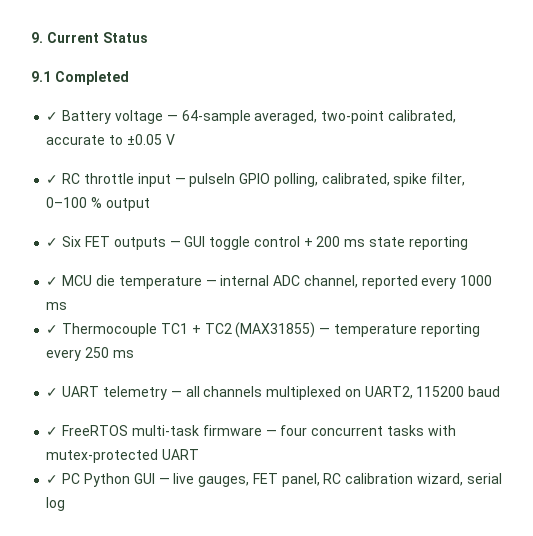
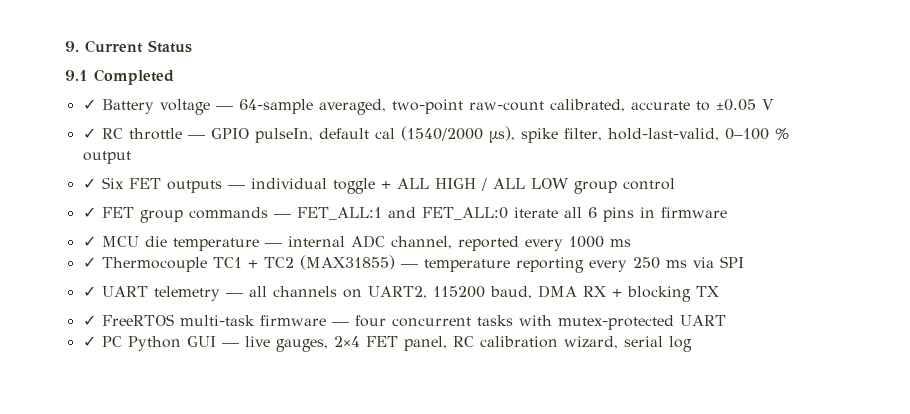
- ✓ Battery voltage — 64-sample averaged, two-point calibrated, accurate to ±0.05 V
+ ✓ Battery voltage — 64-sample averaged, two-point raw-count calibrated, accurate to ±0.05 V
- ✓ RC throttle input — pulseIn GPIO polling, calibrated, spike filter, 0–100 % output
+ ✓ RC throttle — GPIO pulseIn, default cal (1540/2000 µs), spike filter, hold-last-valid, 0–100 % output
- ✓ Six FET outputs — GUI toggle control + 200 ms state reporting
+ ✓ Six FET outputs — individual toggle + ALL HIGH / ALL LOW group control
+ ✓ FET group commands — FET_ALL:1 and FET_ALL:0 iterate all 6 pins in firmware
- ✓ Thermocouple TC1 + TC2 (MAX31855) — temperature reporting every 250 ms
+ ✓ Thermocouple TC1 + TC2 (MAX31855) — temperature reporting every 250 ms via SPI
- ✓ UART telemetry — all channels multiplexed on UART2, 115200 baud
+ ✓ UART telemetry — all channels on UART2, 115200 baud, DMA RX + blocking TX
- ✓ PC Python GUI — live gauges, FET panel, RC calibration wizard, serial log
+ ✓ PC Python GUI — live gauges, 2×4 FET panel, RC calibration wizard, serial log

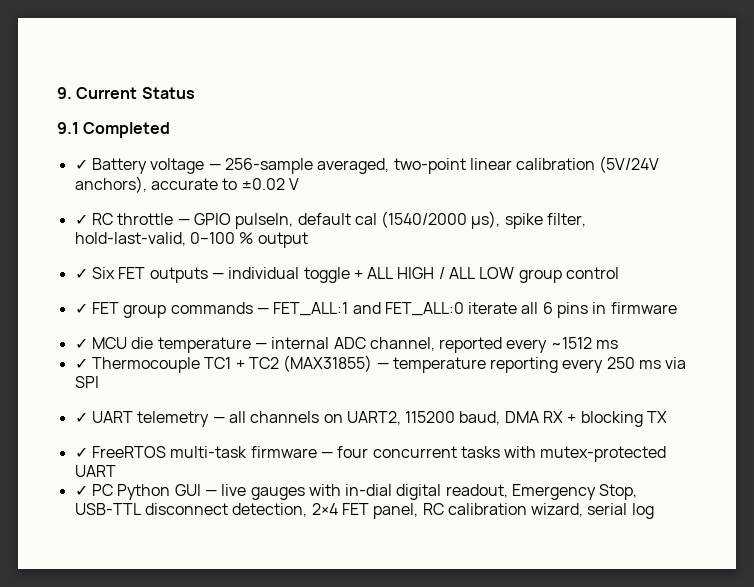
- ✓ Battery voltage — 64-sample averaged, two-point raw-count calibrated, accurate to ±0.05 V
+ ✓ Battery voltage — 256-sample averaged, two-point linear calibration (5V/24V anchors), accurate to ±0.02 V
- ✓ MCU die temperature — internal ADC channel, reported every 1000 ms
+ ✓ MCU die temperature — internal ADC channel, reported every ~1512 ms
- ✓ PC Python GUI — live gauges, 2×4 FET panel, RC calibration wizard, serial log
+ ✓ PC Python GUI — live gauges with in-dial digital readout, Emergency Stop, USB-TTL disconnect detection, 2×4 FET panel, RC calibration wizard, serial log

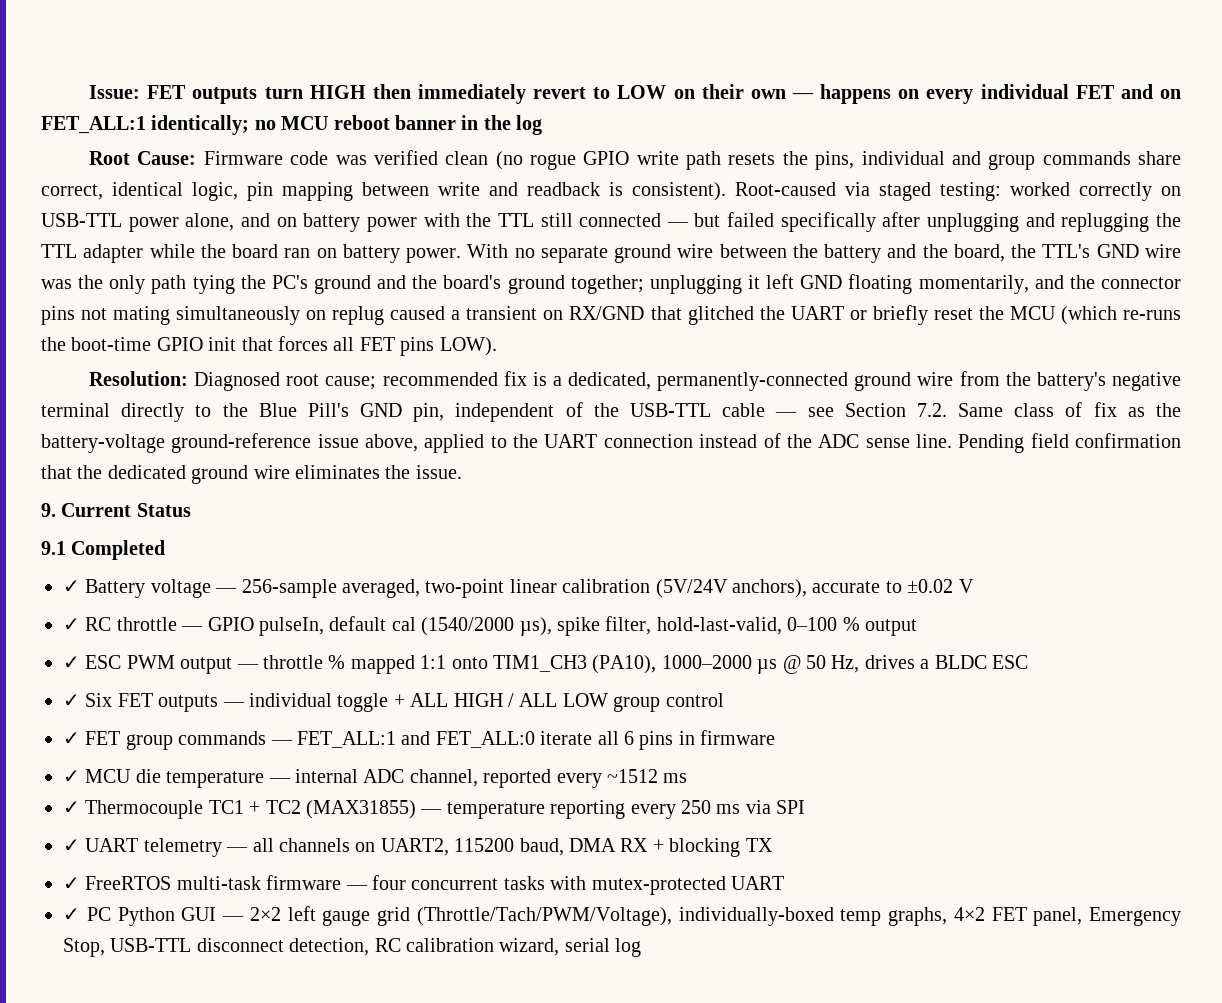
+ Issue: FET outputs turn HIGH then immediately revert to LOW on their own — happens on every individual FET and on FET_ALL:1 identically; no MCU reboot banner in the log
+ Root Cause: Firmware code was verified clean (no rogue GPIO write path resets the pins, individual and group commands share correct, identical logic, pin mapping between write and readback is consistent). Root-caused via staged testing: worked correctly on USB-TTL power alone, and on battery power with the TTL still connected — but failed specifically after unplugging and replugging the TTL adapter while the board ran on battery power. With no separate ground wire between the battery and the board, the TTL's GND wire was the only path tying the PC's ground and the board's ground together; unplugging it left GND floating momentarily, and the connector pins not mating simultaneously on replug caused a transient on RX/GND that glitched the UART or briefly reset the MCU (which re-runs the boot-time GPIO init that forces all FET pins LOW).
+ Resolution: Diagnosed root cause; recommended fix is a dedicated, permanently-connected ground wire from the battery's negative terminal directly to the Blue Pill's GND pin, independent of the USB-TTL cable — see Section 7.2. Same class of fix as the battery-voltage ground-reference issue above, applied to the UART connection instead of the ADC sense line. Pending field confirmation that the dedicated ground wire eliminates the issue.
+ ✓ ESC PWM output — throttle % mapped 1:1 onto TIM1_CH3 (PA10), 1000–2000 µs @ 50 Hz, drives a BLDC ESC
- ✓ PC Python GUI — live gauges with in-dial digital readout, Emergency Stop, USB-TTL disconnect detection, 2×4 FET panel, RC calibration wizard, serial log
+ ✓ PC Python GUI — 2×2 left gauge grid (Throttle/Tach/PWM/Voltage), individually-boxed temp graphs, 4×2 FET panel, Emergency Stop, USB-TTL disconnect detection, RC calibration wizard, serial log

